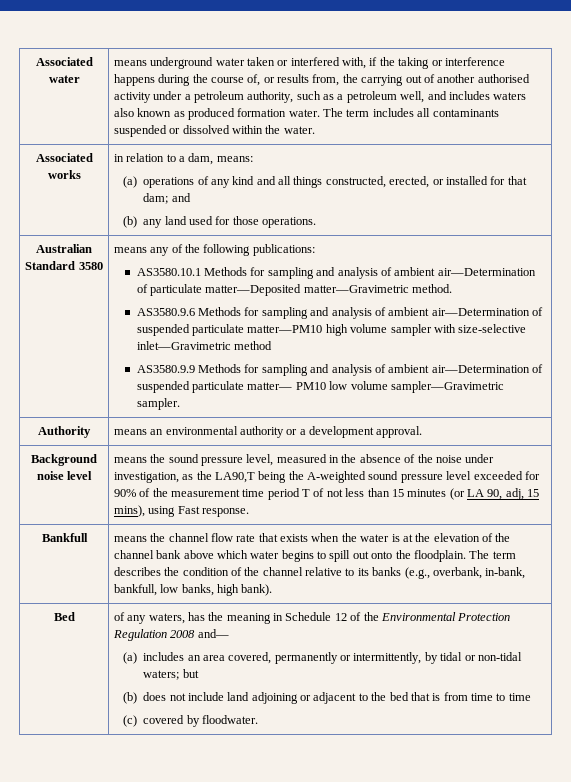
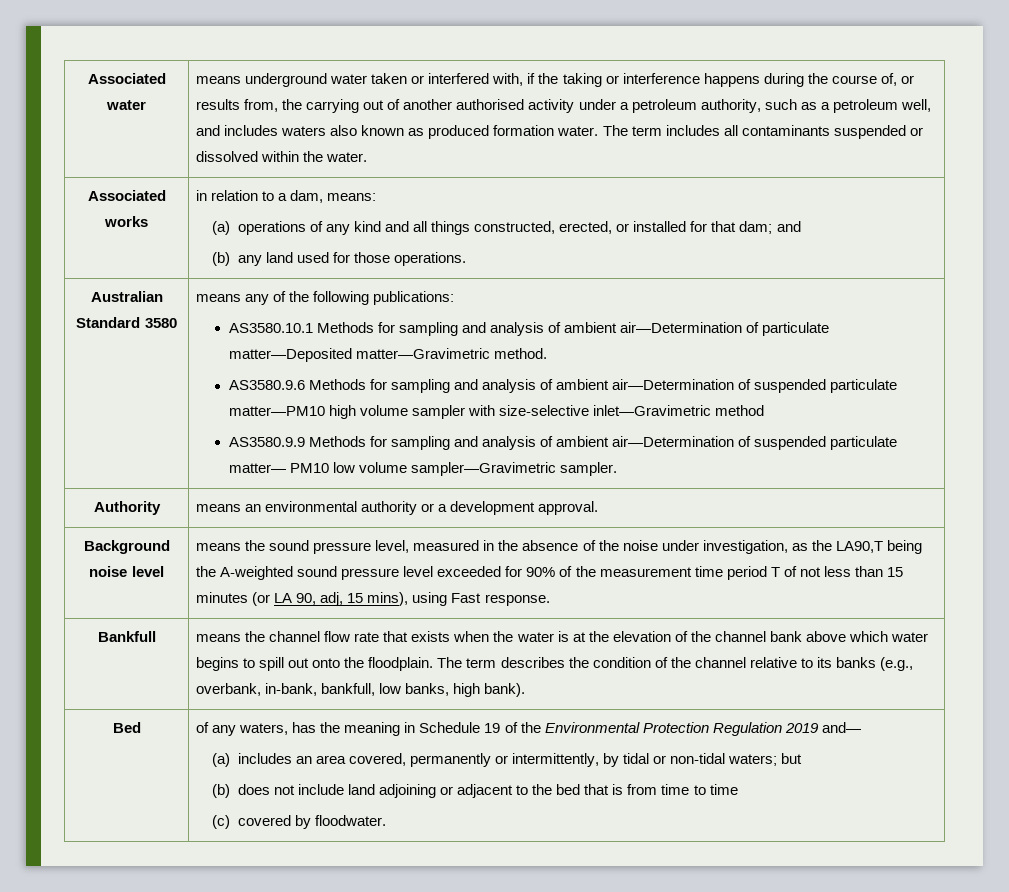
- of any waters, has the meaning in Schedule 12 of the Environmental Protection Regulation 2008 and—
+ of any waters, has the meaning in Schedule 19 of the Environmental Protection Regulation 2019 and—

